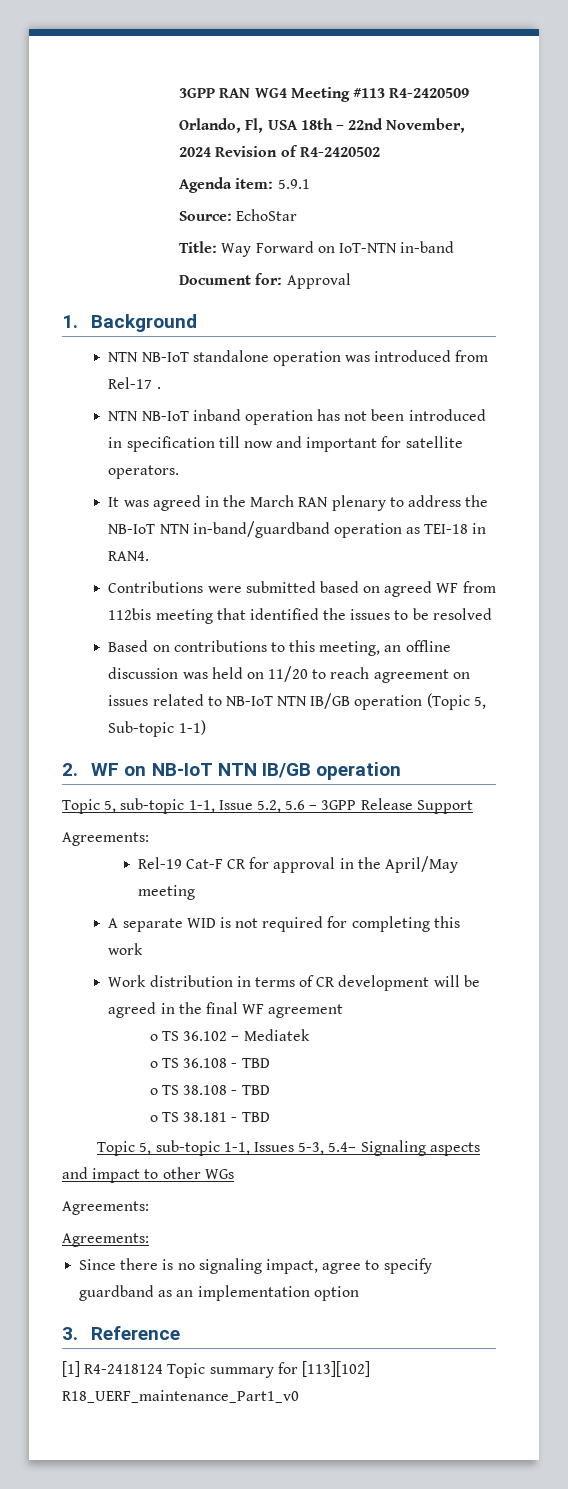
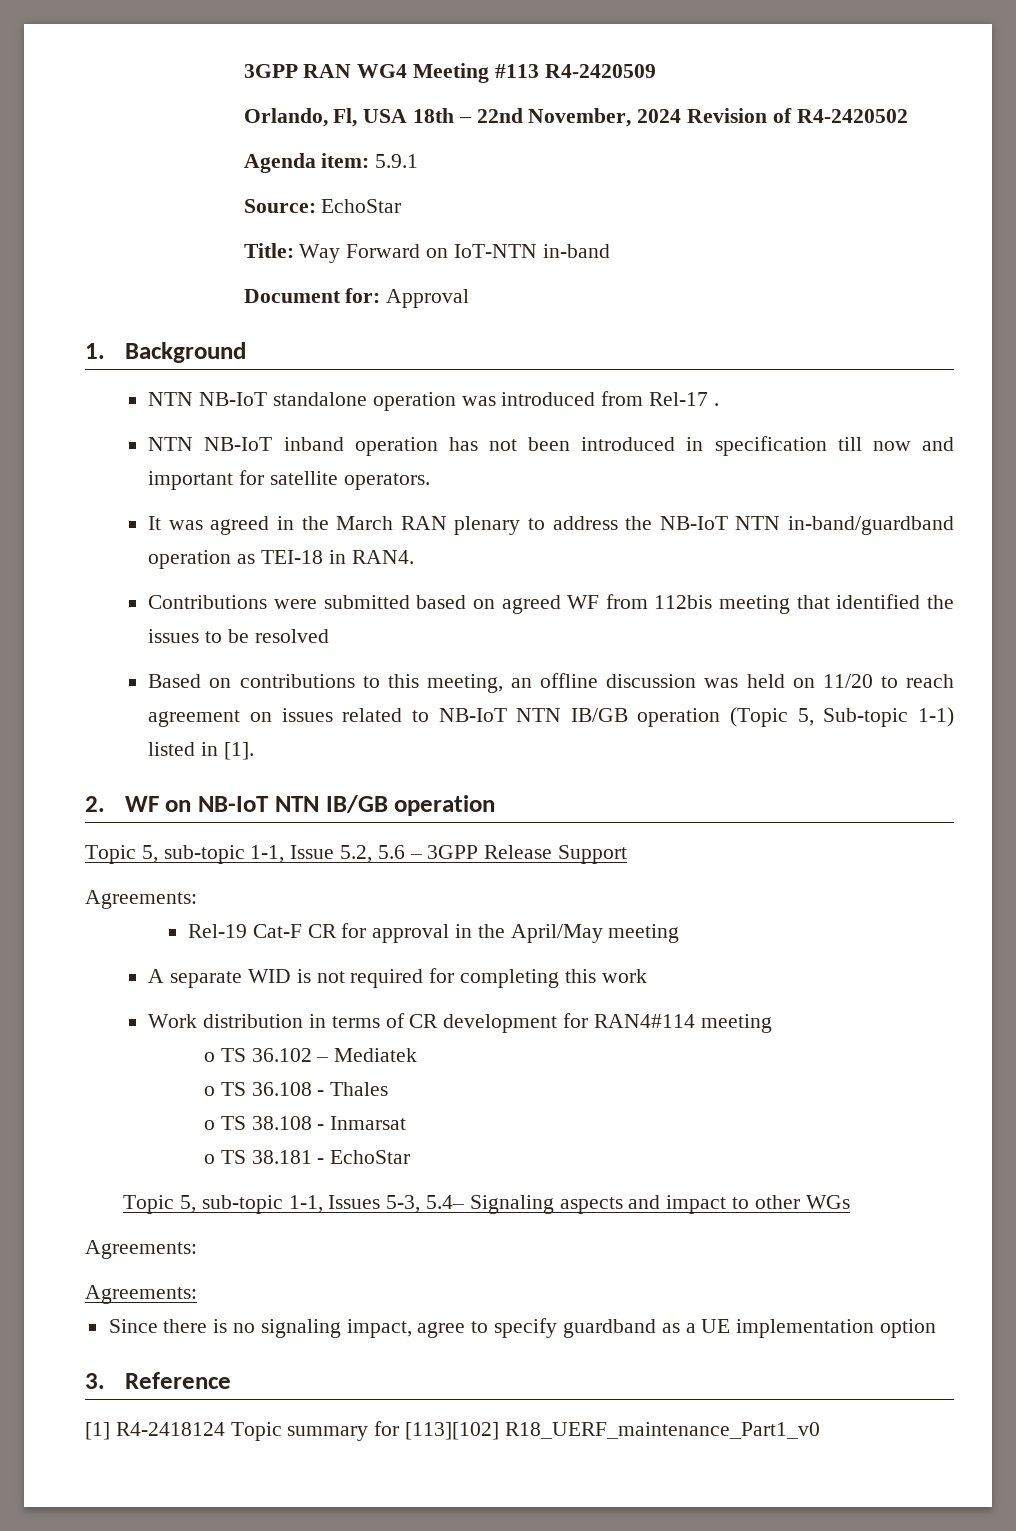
- Based on contributions to this meeting, an offline discussion was held on 11/20 to reach agreement on issues related to NB-IoT NTN IB/GB operation (Topic 5, Sub-topic 1-1)
+ Based on contributions to this meeting, an offline discussion was held on 11/20 to reach agreement on issues related to NB-IoT NTN IB/GB operation (Topic 5, Sub-topic 1-1) listed in [1].
- Work distribution in terms of CR development will be agreed in the final WF agreement
+ Work distribution in terms of CR development for RAN4#114 meeting
- o TS 36.108 - TBD
+ o TS 36.108 - Thales
- o TS 38.108 - TBD
+ o TS 38.108 - Inmarsat
- o TS 38.181 - TBD
+ o TS 38.181 - EchoStar
- Since there is no signaling impact, agree to specify guardband as an implementation option
+ Since there is no signaling impact, agree to specify guardband as a UE implementation option

